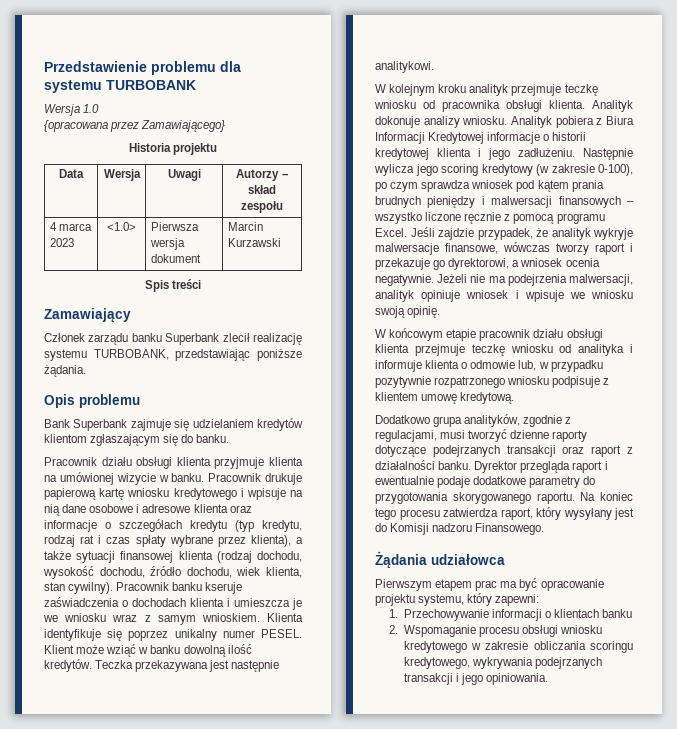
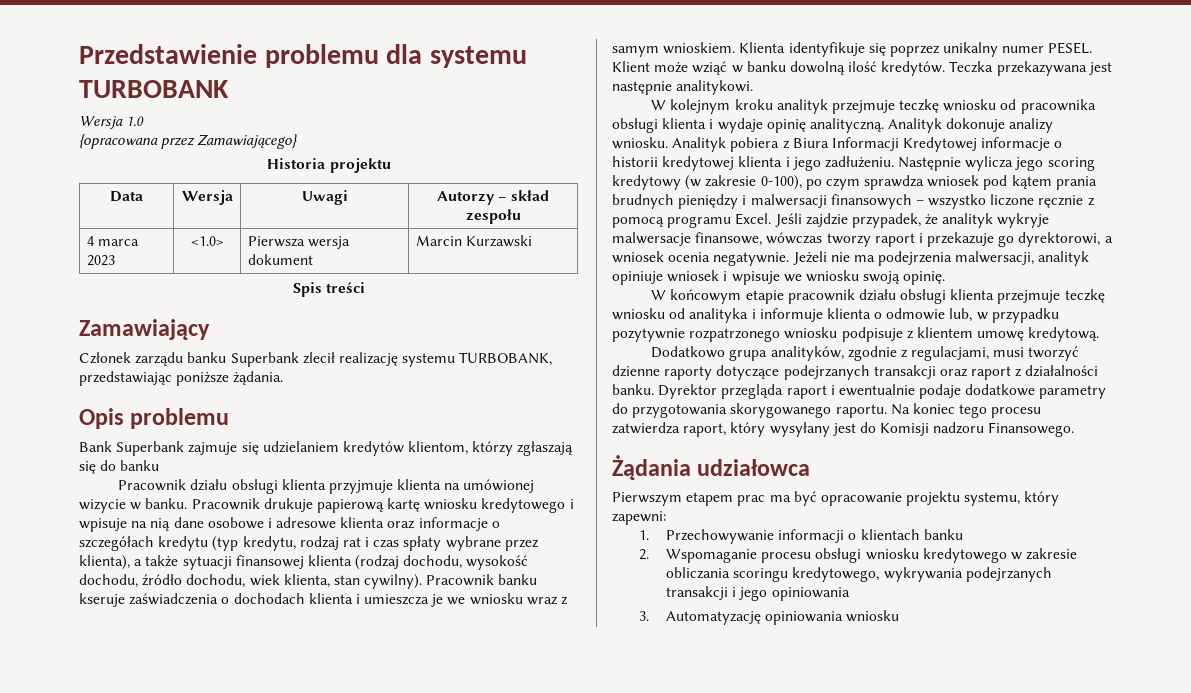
- Bank Superbank zajmuje się udzielaniem kredytów klientom zgłaszającym się do banku.
+ Bank Superbank zajmuje się udzielaniem kredytów klientom, którzy zgłaszają się do banku
- W kolejnym kroku analityk przejmuje teczkę wniosku od pracownika obsługi klienta.
+ W kolejnym kroku analityk przejmuje teczkę wniosku od pracownika obsługi klienta i wydaje opinię analityczną.
- 2. Wspomaganie procesu obsługi wniosku kredytowego w zakresie obliczania scoringu kredytowego, wykrywania podejrzanych transakcji i jego opiniowania.
+ 2. Wspomaganie procesu obsługi wniosku kredytowego w zakresie obliczania scoringu kredytowego, wykrywania podejrzanych transakcji i jego opiniowania
+ 3. Automatyzację opiniowania wniosku

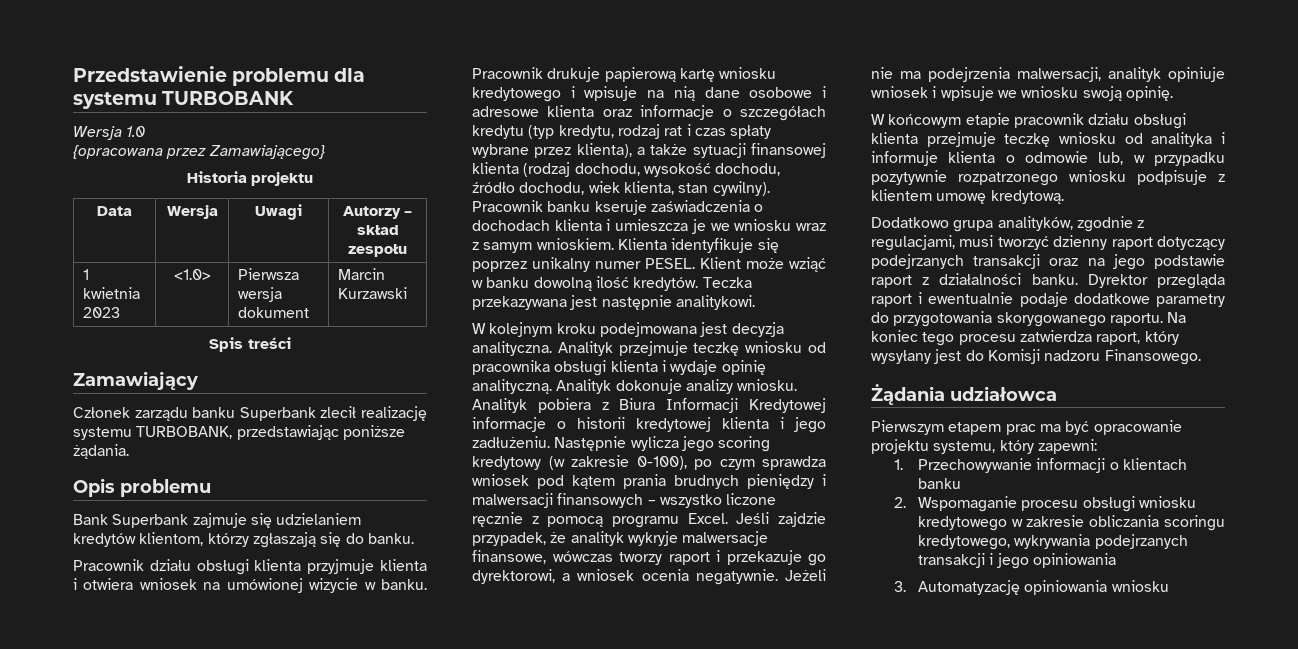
- 4 marca 2023 | <1.0> | Pierwsza wersja dokument | Marcin Kurzawski
+ 1 kwietnia 2023 | <1.0> | Pierwsza wersja dokument | Marcin Kurzawski
- Bank Superbank zajmuje się udzielaniem kredytów klientom, którzy zgłaszają się do banku
+ Bank Superbank zajmuje się udzielaniem kredytów klientom, którzy zgłaszają się do banku.
- Pracownik działu obsługi klienta przyjmuje klienta na umówionej wizycie w banku.
+ Pracownik działu obsługi klienta przyjmuje klienta i otwiera wniosek na umówionej wizycie w banku.
- W kolejnym kroku analityk przejmuje teczkę wniosku od pracownika obsługi klienta i wydaje opinię analityczną.
+ W kolejnym kroku podejmowana jest decyzja analityczna. Analityk przejmuje teczkę wniosku od pracownika obsługi klienta i wydaje opinię analityczną.
- Dodatkowo grupa analityków, zgodnie z regulacjami, musi tworzyć dzienne raporty dotyczące podejrzanych transakcji oraz raport z działalności banku.
+ Dodatkowo grupa analityków, zgodnie z regulacjami, musi tworzyć dzienny raport dotyczący podejrzanych transakcji oraz na jego podstawie raport z działalności banku.

